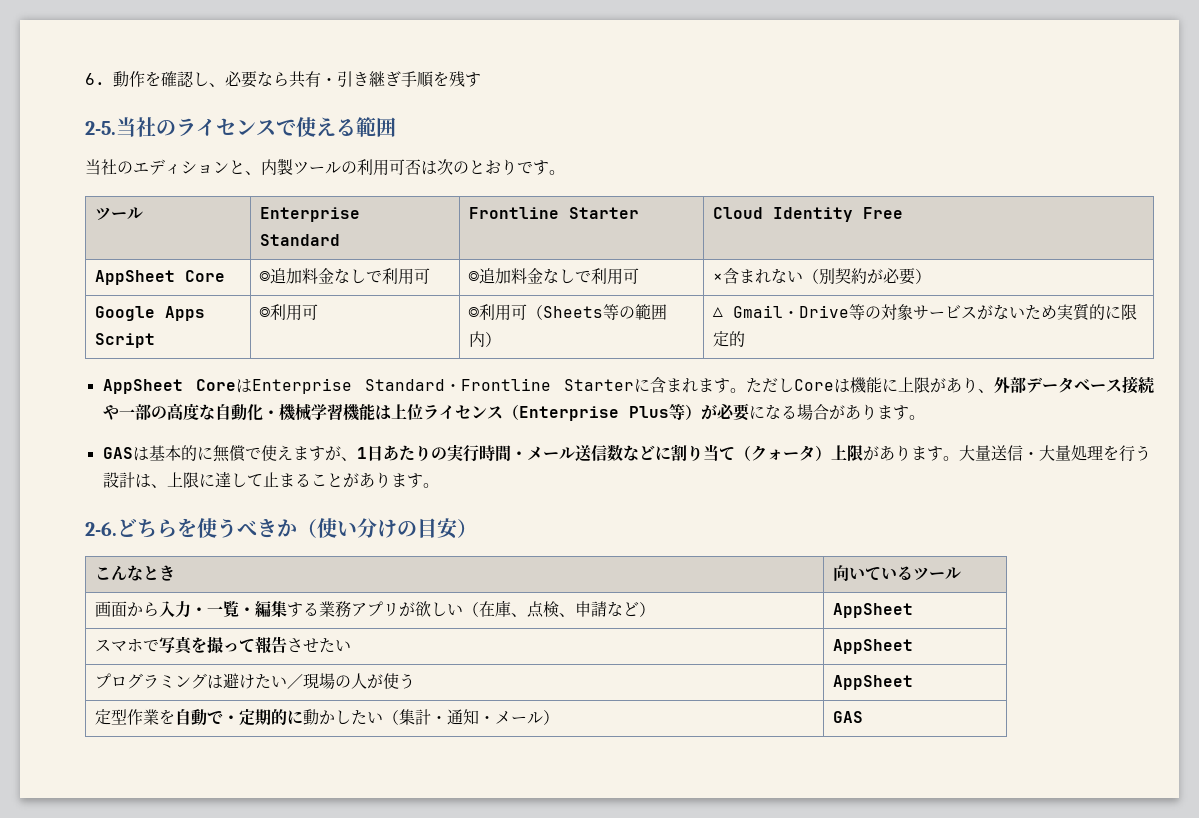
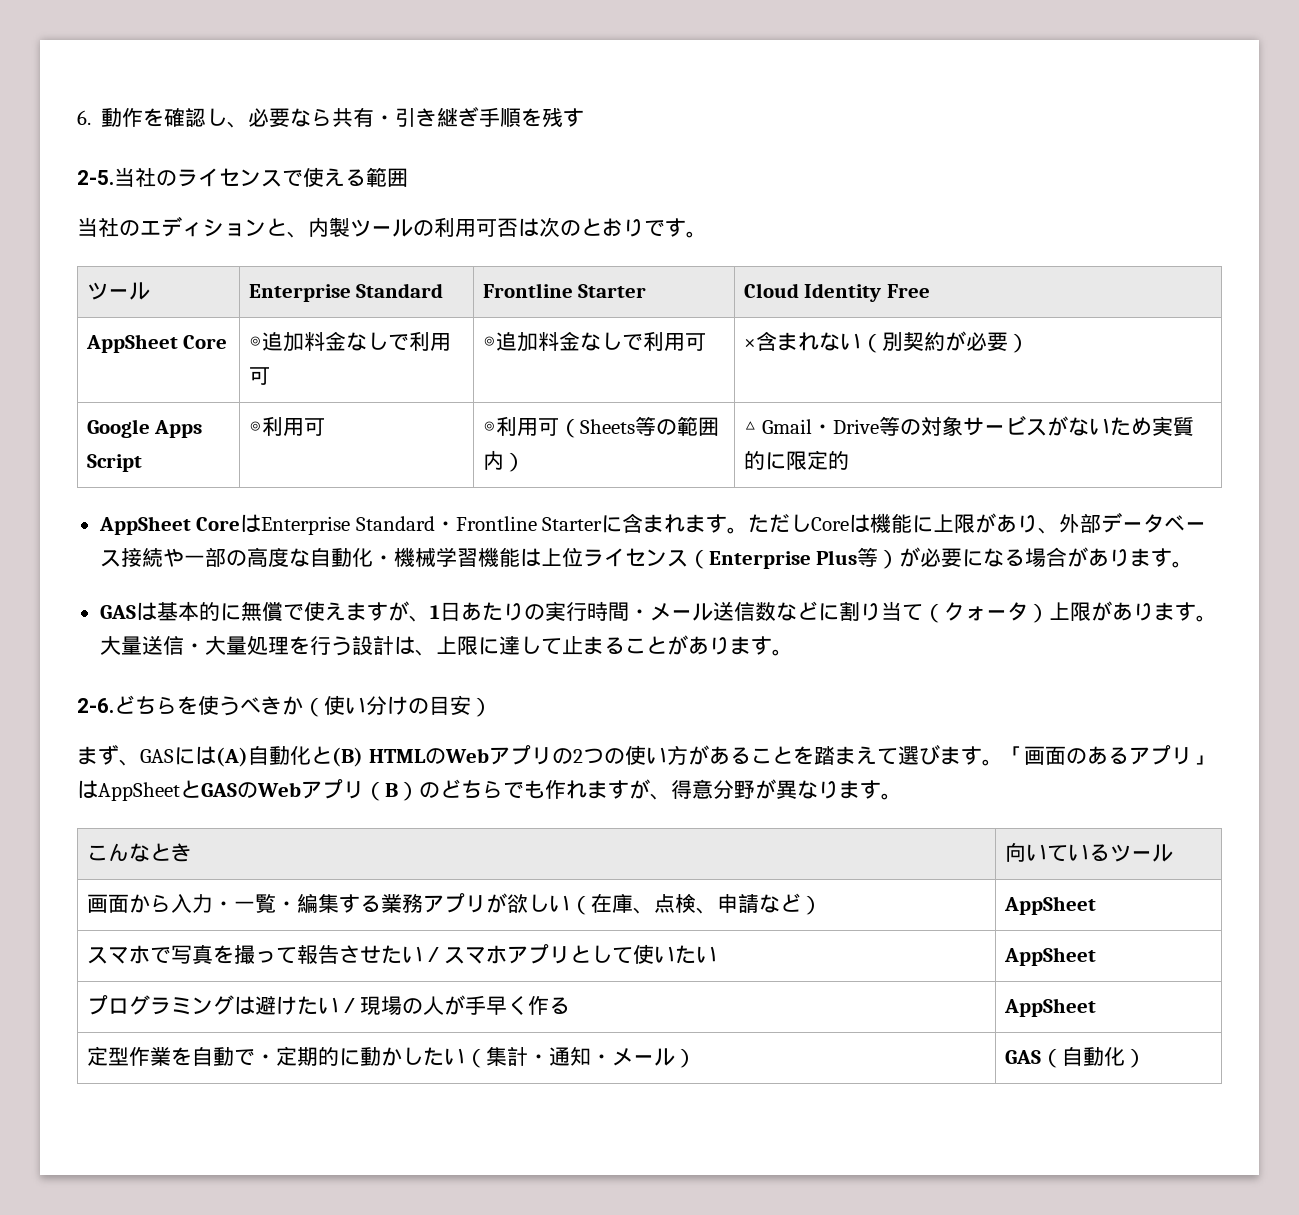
+ まず、GASには(A)自動化と(B) HTMLのWebアプリの2つの使い方があることを踏まえて選びます。「画面のあるアプリ」はAppSheetとGASのWebアプリ（B）のどちらでも作れますが、得意分野が異なります。
- スマホで写真を撮って報告させたい | AppSheet
+ スマホで写真を撮って報告させたい／スマホアプリとして使いたい | AppSheet
- プログラミングは避けたい／現場の人が使う | AppSheet
+ プログラミングは避けたい／現場の人が手早く作る | AppSheet
- 定型作業を自動で・定期的に動かしたい（集計・通知・メール） | GAS
+ 定型作業を自動で・定期的に動かしたい（集計・通知・メール） | GAS（自動化）

